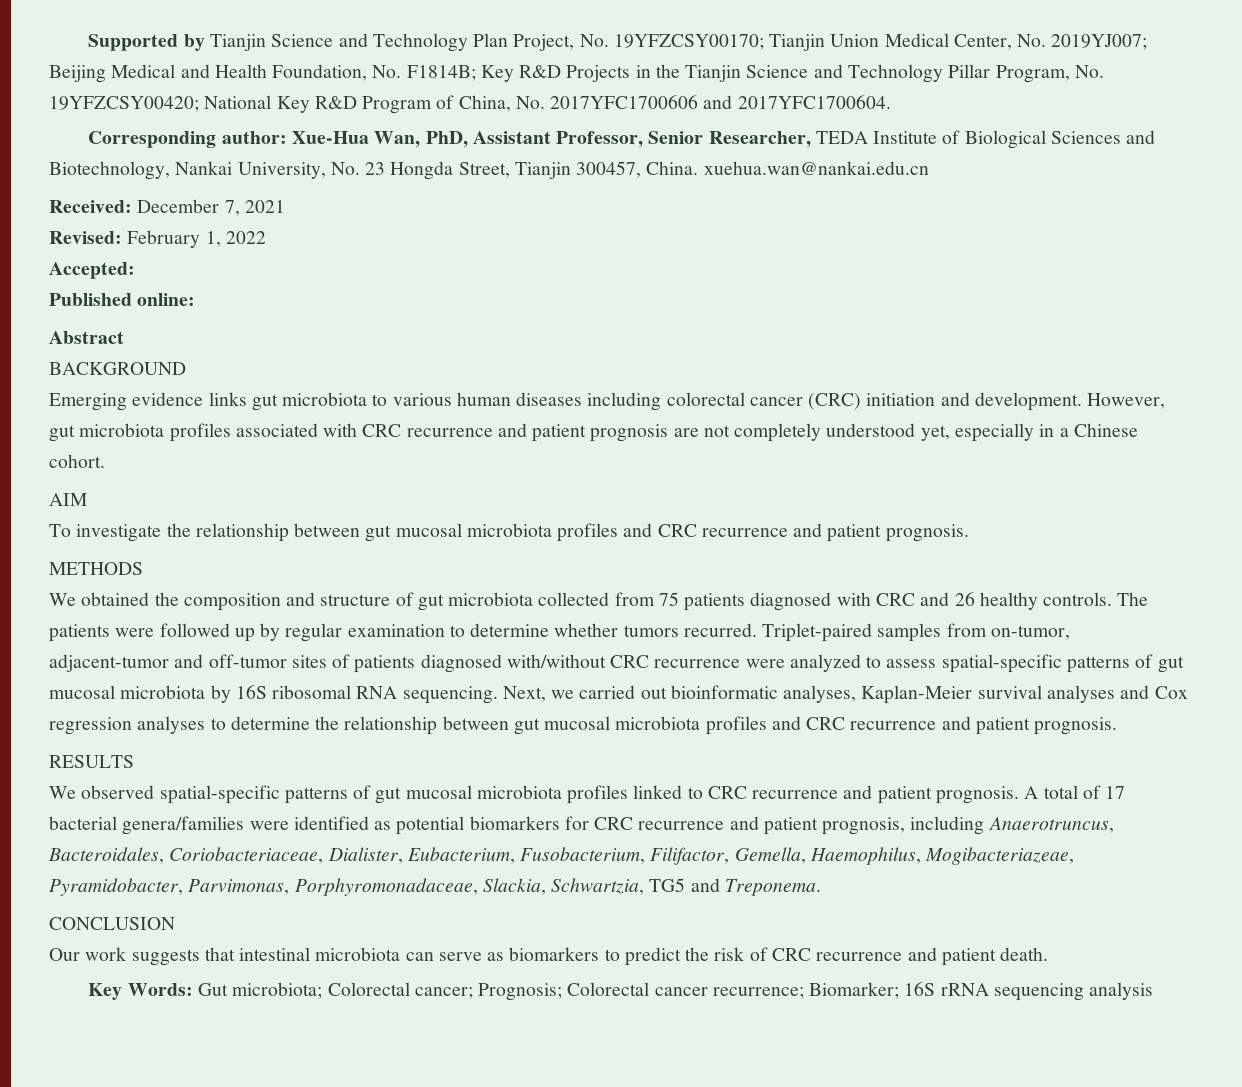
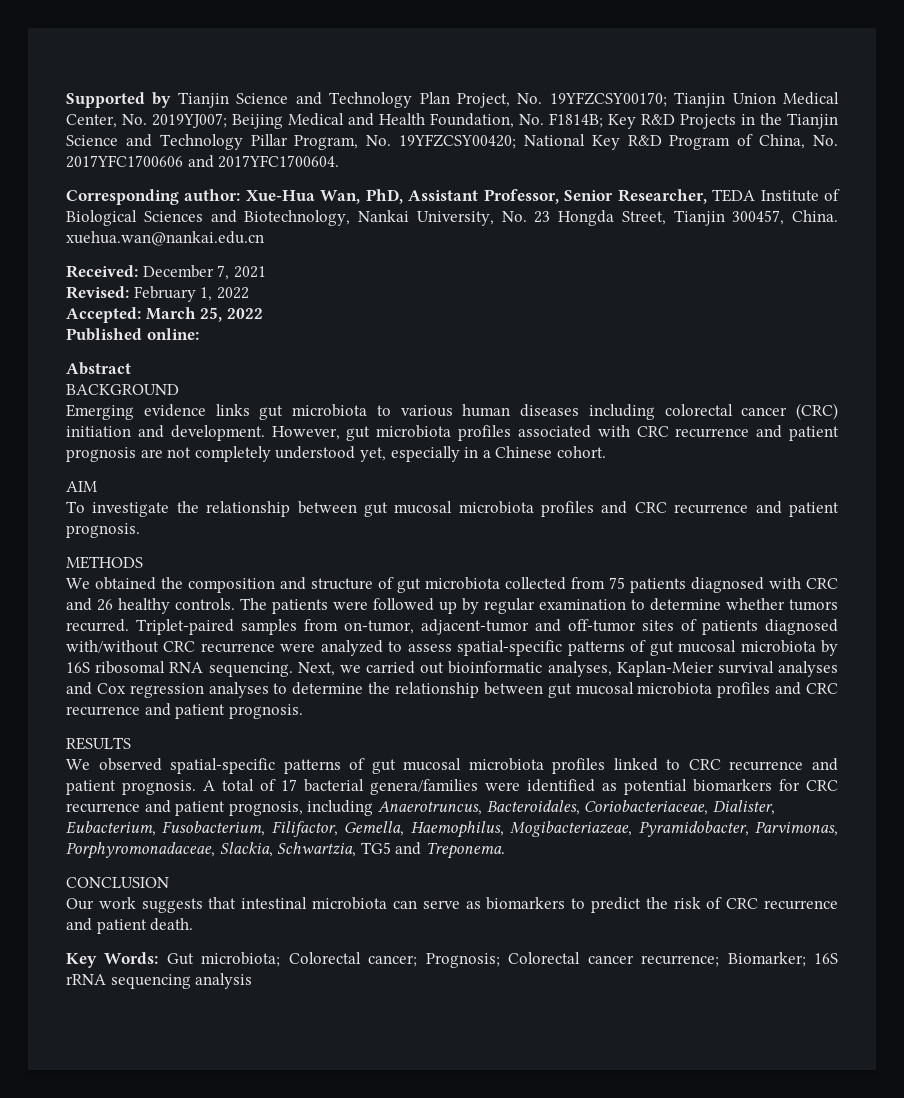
- Accepted:
+ Accepted: March 25, 2022

